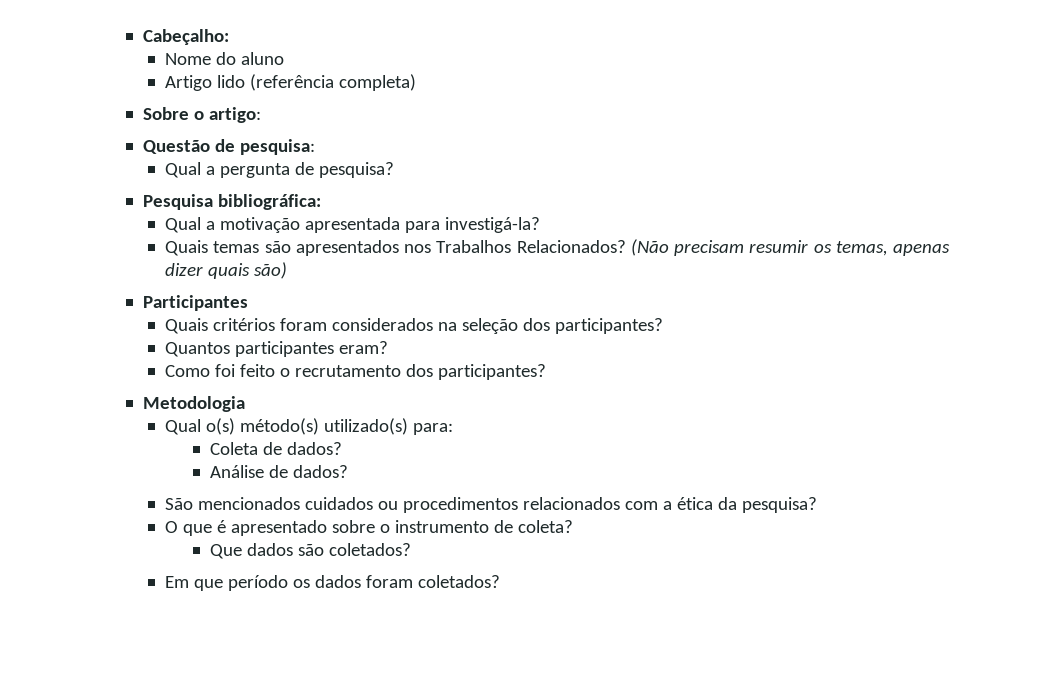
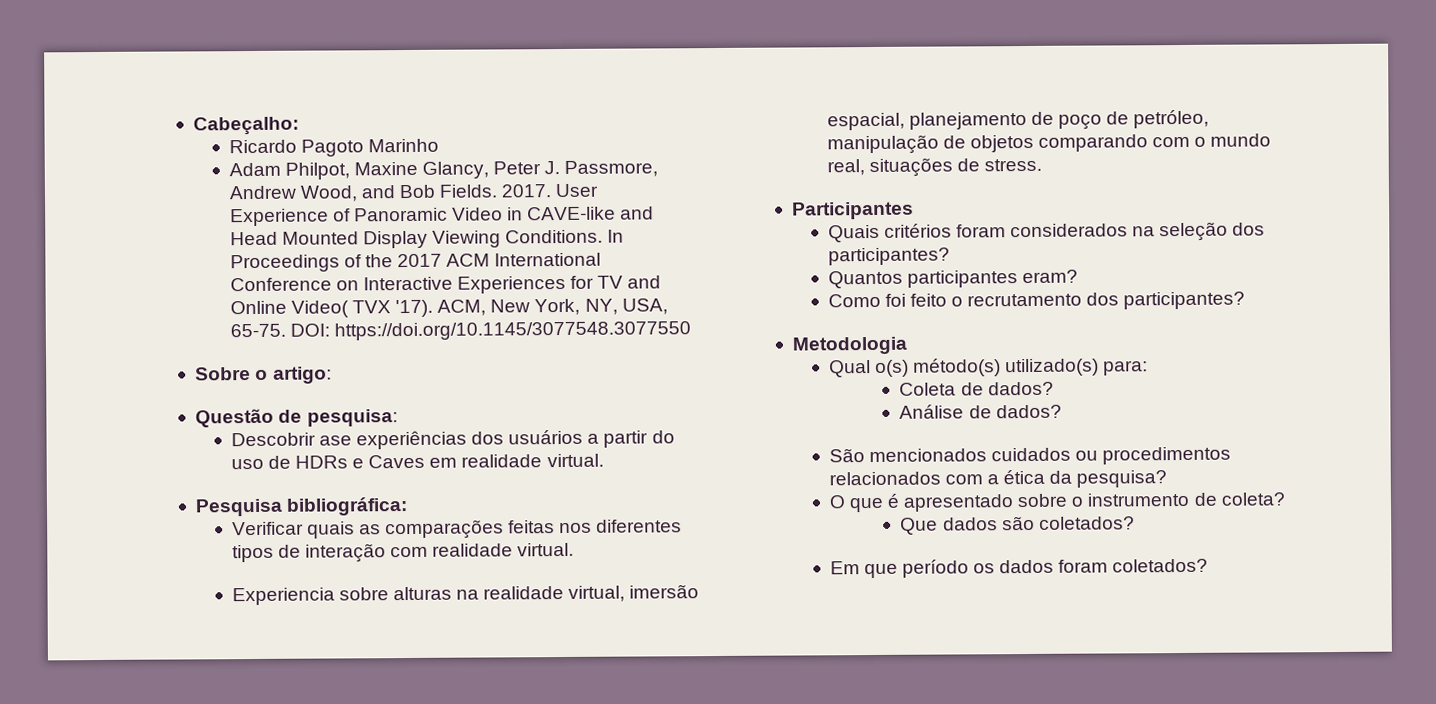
- Nome do aluno
- Artigo lido (referência completa)
+ Ricardo Pagoto Marinho
+ Adam Philpot, Maxine Glancy, Peter J. Passmore, Andrew Wood, and Bob Fields. 2017. User Experience of Panoramic Video in CAVE-like and Head Mounted Display Viewing Conditions. In Proceedings of the 2017 ACM International Conference on Interactive Experiences for TV and Online Video( TVX '17). ACM, New York, NY, USA, 65-75. DOI: https://doi.org/10.1145/3077548.3077550
- Qual a pergunta de pesquisa?
+ Descobrir ase experiências dos usuários a partir do uso de HDRs e Caves em realidade virtual.
  Pesquisa bibliográfica:
- Qual a motivação apresentada para investigá-la?
- Quais temas são apresentados nos Trabalhos Relacionados? (Não precisam resumir os temas, apenas dizer quais são)
+ Verificar quais as comparações feitas nos diferentes tipos de interação com realidade virtual.
+ Experiencia sobre alturas na realidade virtual, imersão espacial, planejamento de poço de petróleo, manipulação de objetos comparando com o mundo real, situações de stress.

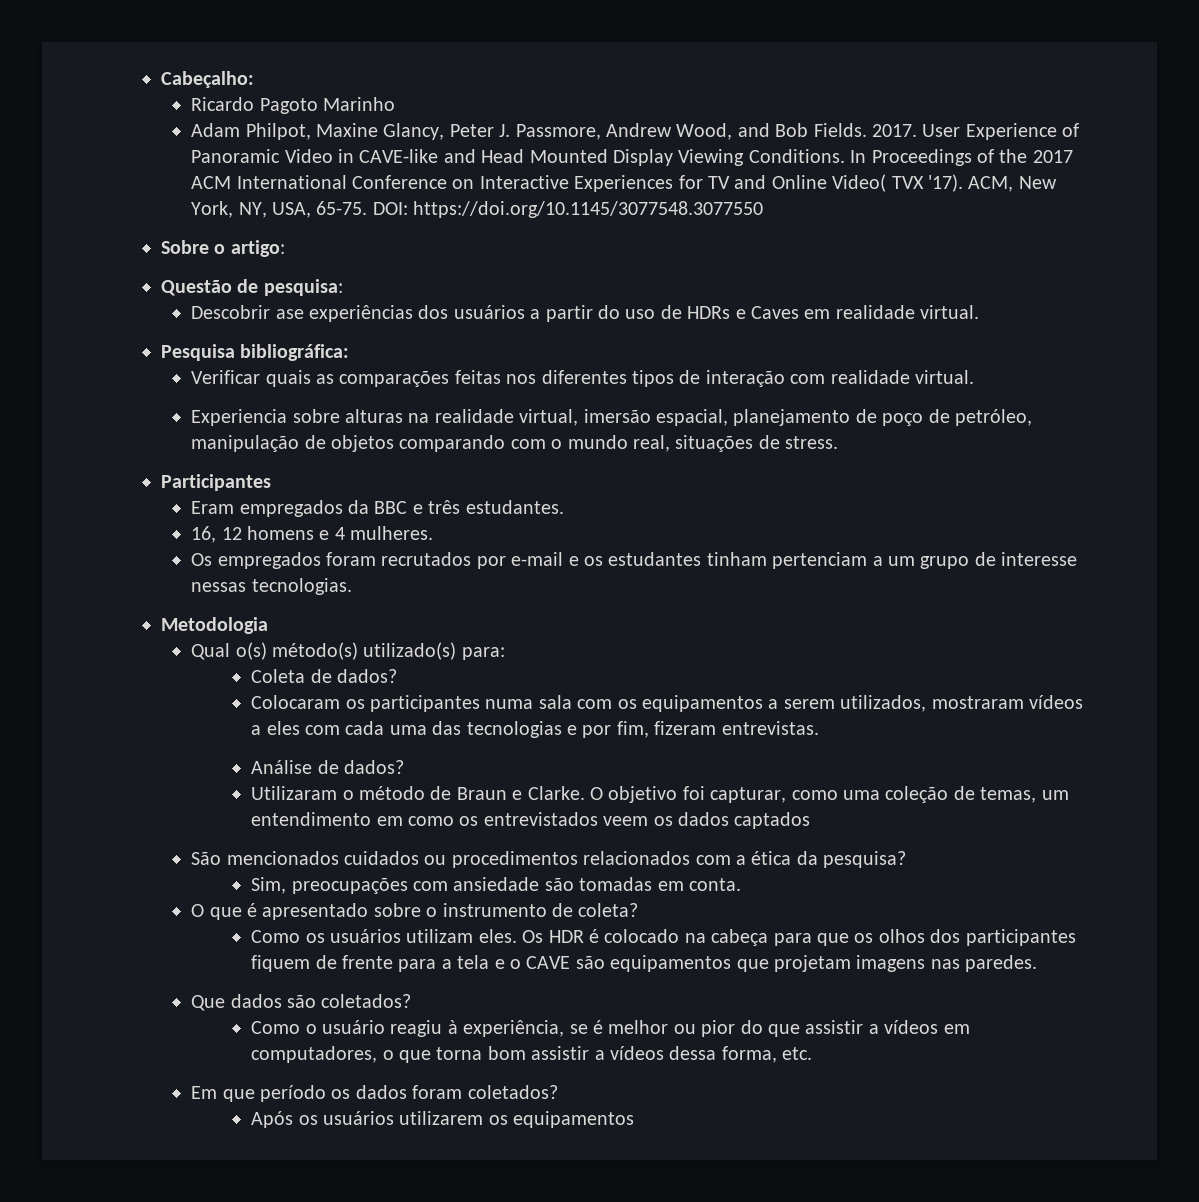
- Quais critérios foram considerados na seleção dos participantes?
- Quantos participantes eram?
- Como foi feito o recrutamento dos participantes?
+ Eram empregados da BBC e três estudantes.
+ 16, 12 homens e 4 mulheres.
+ Os empregados foram recrutados por e-mail e os estudantes tinham pertenciam a um grupo de interesse nessas tecnologias.
+ Colocaram os participantes numa sala com os equipamentos a serem utilizados, mostraram vídeos a eles com cada uma das tecnologias e por fim, fizeram entrevistas.
  Análise de dados?
+ Utilizaram o método de Braun e Clarke. O objetivo foi capturar, como uma coleção de temas, um entendimento em como os entrevistados veem os dados captados
+ Sim, preocupações com ansiedade são tomadas em conta.
+ Como os usuários utilizam eles. Os HDR é colocado na cabeça para que os olhos dos participantes fiquem de frente para a tela e o CAVE são equipamentos que projetam imagens nas paredes.
  Que dados são coletados?
+ Como o usuário reagiu à experiência, se é melhor ou pior do que assistir a vídeos em computadores, o que torna bom assistir a vídeos dessa forma, etc.
+ Após os usuários utilizarem os equipamentos

